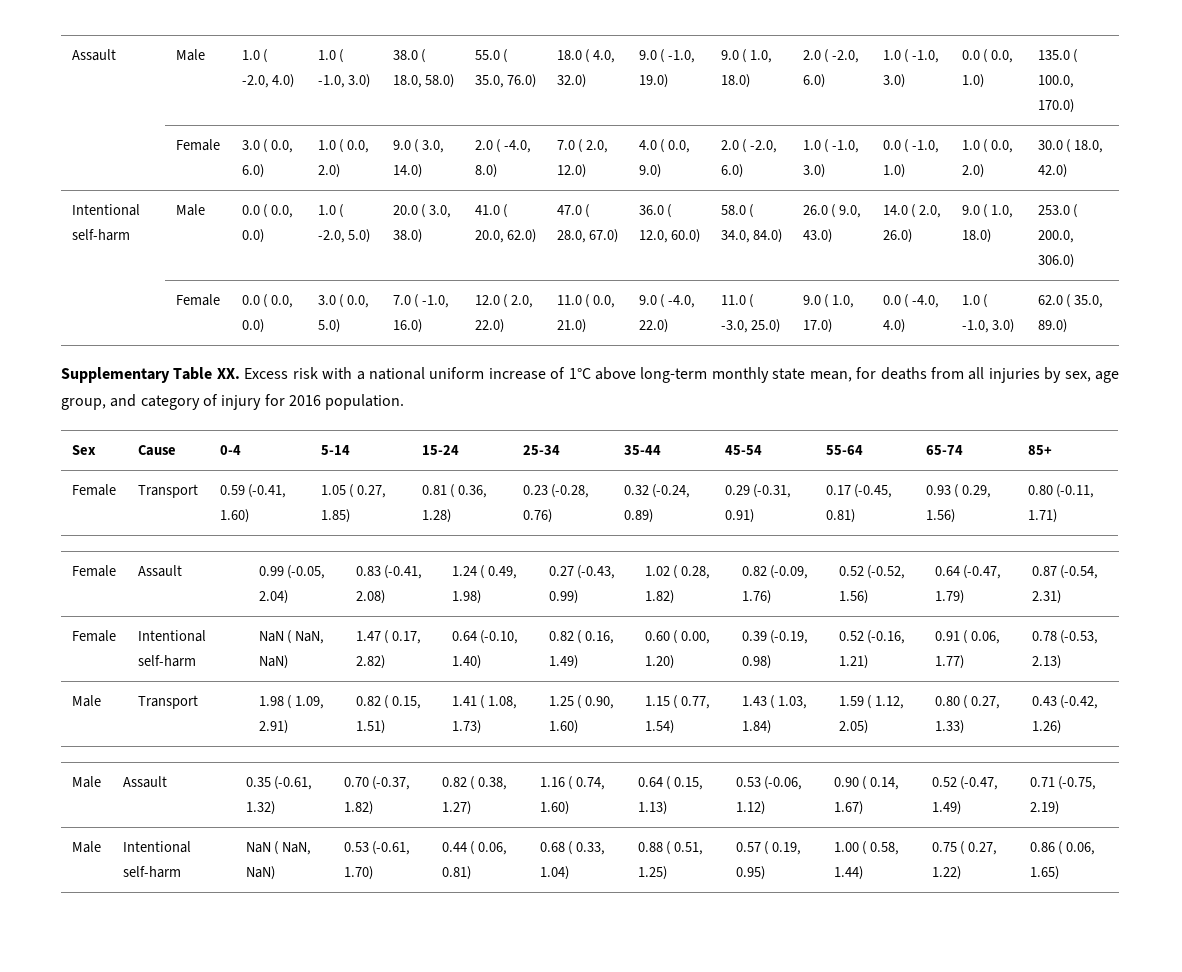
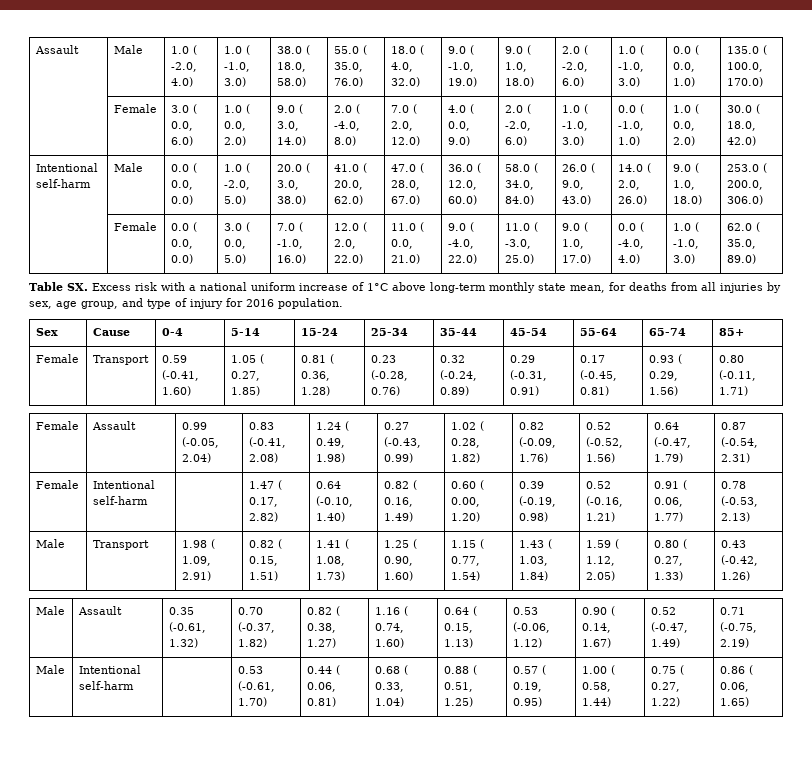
- Supplementary Table XX. Excess risk with a national uniform increase of 1°C above long-term monthly state mean, for deaths from all injuries by sex, age group, and category of injury for 2016 population.
+ Table SX. Excess risk with a national uniform increase of 1°C above long-term monthly state mean, for deaths from all injuries by sex, age group, and type of injury for 2016 population.
- Female | Intentional self-harm | NaN ( NaN, NaN) | 1.47 ( 0.17, 2.82) | 0.64 (-0.10, 1.40) | 0.82 ( 0.16, 1.49) | 0.60 ( 0.00, 1.20) | 0.39 (-0.19, 0.98) | 0.52 (-0.16, 1.21) | 0.91 ( 0.06, 1.77) | 0.78 (-0.53, 2.13)
+ Female | Intentional self-harm | | 1.47 ( 0.17, 2.82) | 0.64 (-0.10, 1.40) | 0.82 ( 0.16, 1.49) | 0.60 ( 0.00, 1.20) | 0.39 (-0.19, 0.98) | 0.52 (-0.16, 1.21) | 0.91 ( 0.06, 1.77) | 0.78 (-0.53, 2.13)
- Male | Intentional self-harm | NaN ( NaN, NaN) | 0.53 (-0.61, 1.70) | 0.44 ( 0.06, 0.81) | 0.68 ( 0.33, 1.04) | 0.88 ( 0.51, 1.25) | 0.57 ( 0.19, 0.95) | 1.00 ( 0.58, 1.44) | 0.75 ( 0.27, 1.22) | 0.86 ( 0.06, 1.65)
+ Male | Intentional self-harm | | 0.53 (-0.61, 1.70) | 0.44 ( 0.06, 0.81) | 0.68 ( 0.33, 1.04) | 0.88 ( 0.51, 1.25) | 0.57 ( 0.19, 0.95) | 1.00 ( 0.58, 1.44) | 0.75 ( 0.27, 1.22) | 0.86 ( 0.06, 1.65)

